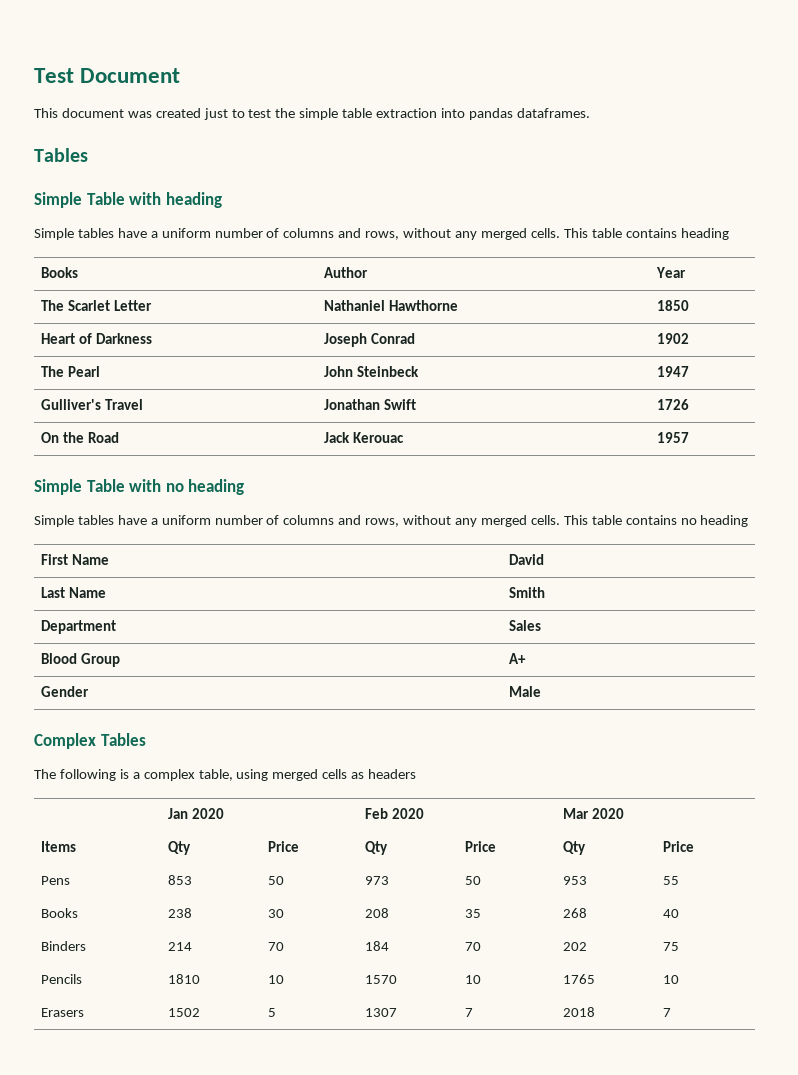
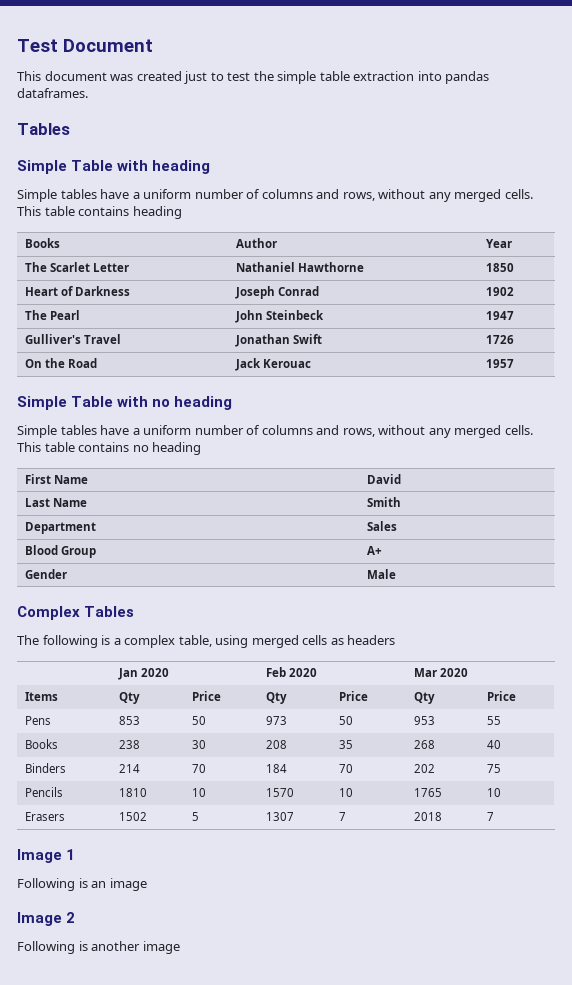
+ Image 1
+ Following is an image
+ Image 2
+ Following is another image

